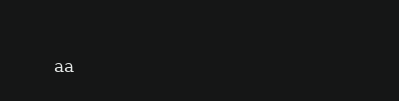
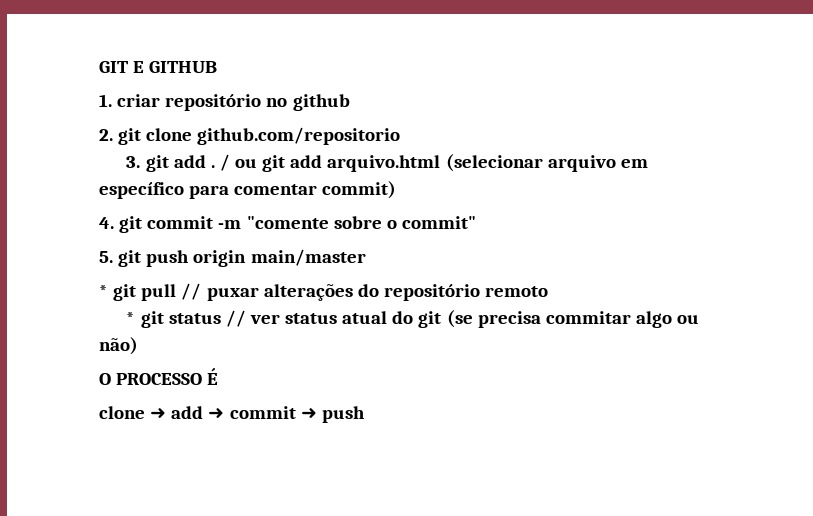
- aa
+ GIT E GITHUB
+ 1. criar repositório no github
+ 2. git clone github.com/repositorio
+ 3. git add . / ou git add arquivo.html (selecionar arquivo em específico para comentar commit)
+ 4. git commit -m "comente sobre o commit"
+ 5. git push origin main/master
+ * git pull // puxar alterações do repositório remoto
+ * git status // ver status atual do git (se precisa commitar algo ou não)
+ O PROCESSO É
+ clone ➜ add ➜ commit ➜ push

